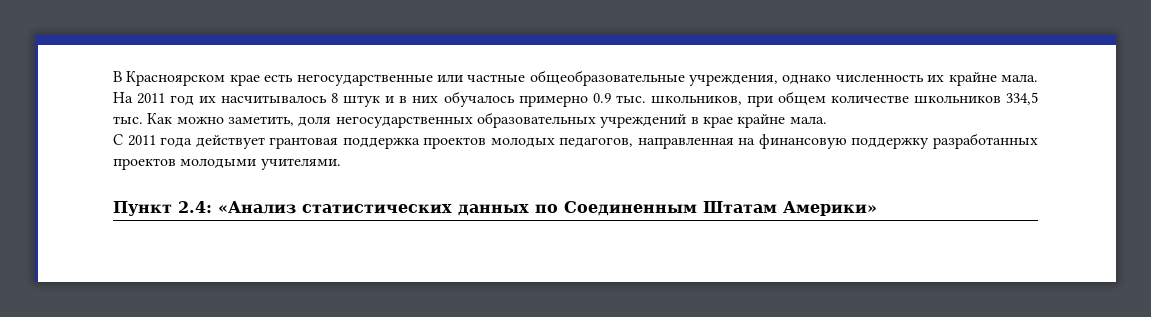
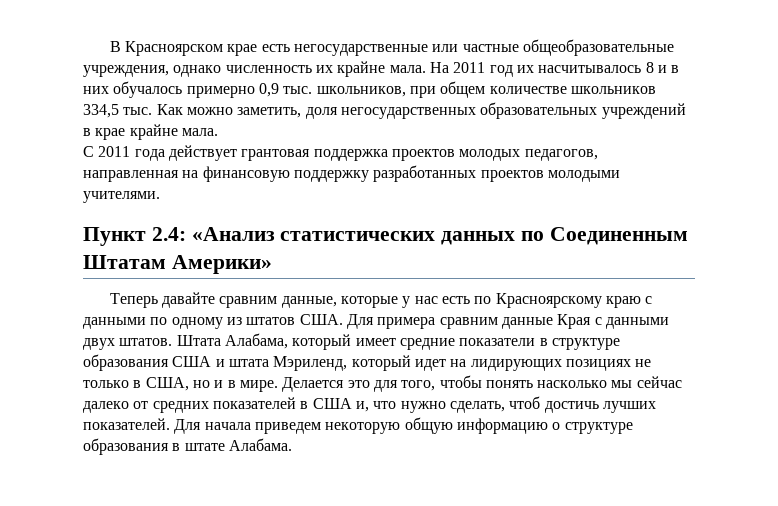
- На 2011 год их насчитывалось 8 штук и в них обучалось примерно 0.9 тыс. школьников, при общем количестве школьников 334,5 тыс. Как можно заметить, доля негосударственных образовательных учреждений в крае крайне мала.
+ На 2011 год их насчитывалось 8 и в них обучалось примерно 0,9 тыс. школьников, при общем количестве школьников 334,5 тыс. Как можно заметить, доля негосударственных образовательных учреждений в крае крайне мала.
+ Теперь давайте сравним данные, которые у нас есть по Красноярскому краю с данными по одному из штатов США. Для примера сравним данные Края с данными двух штатов. Штата Алабама, который имеет средние показатели в структуре образования США и штата Мэриленд, который идет на лидирующих позициях не только в США, но и в мире. Делается это для того, чтобы понять насколько мы сейчас далеко от средних показателей в США и, что нужно сделать, чтоб достичь лучших показателей. Для начала приведем некоторую общую информацию о структуре образования в штате Алабама.

